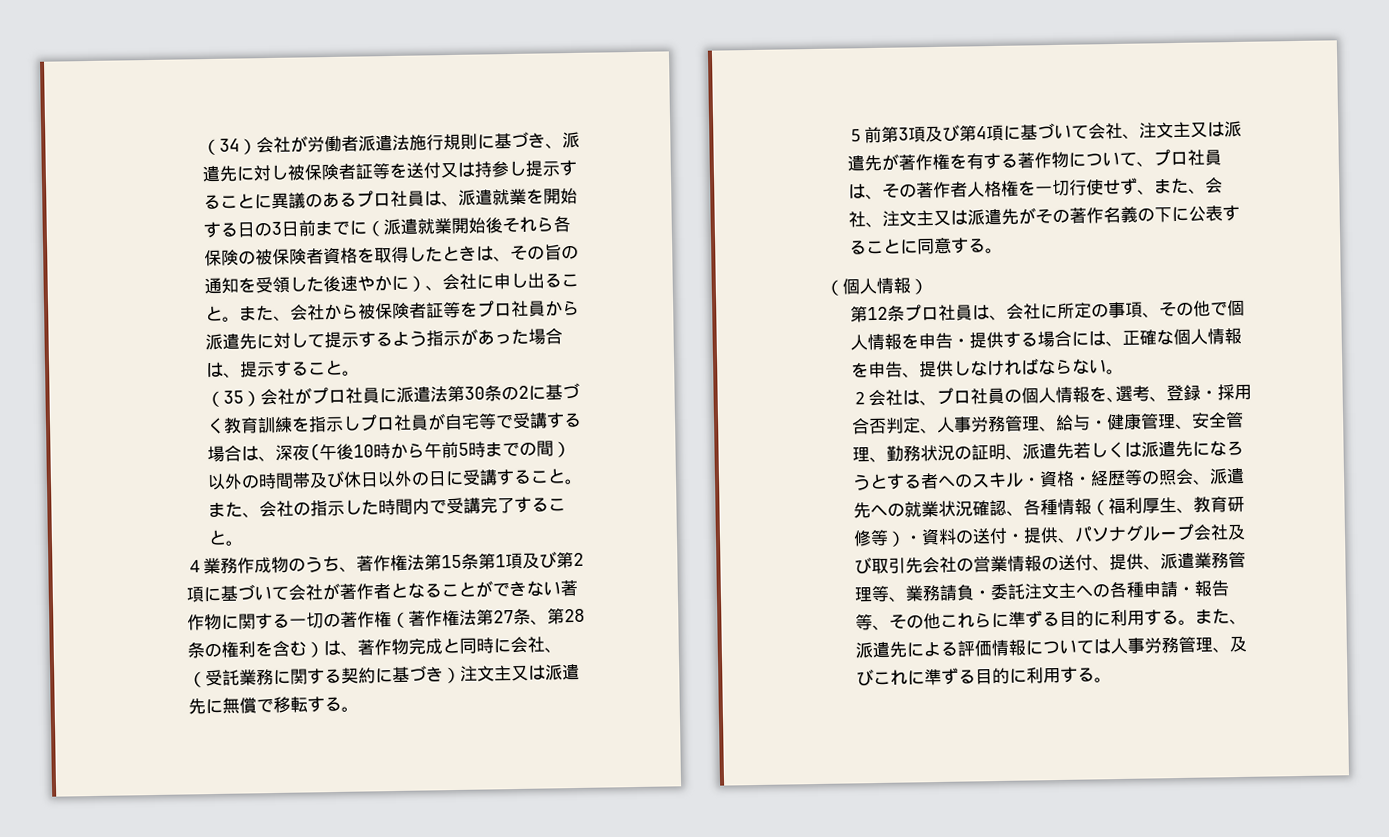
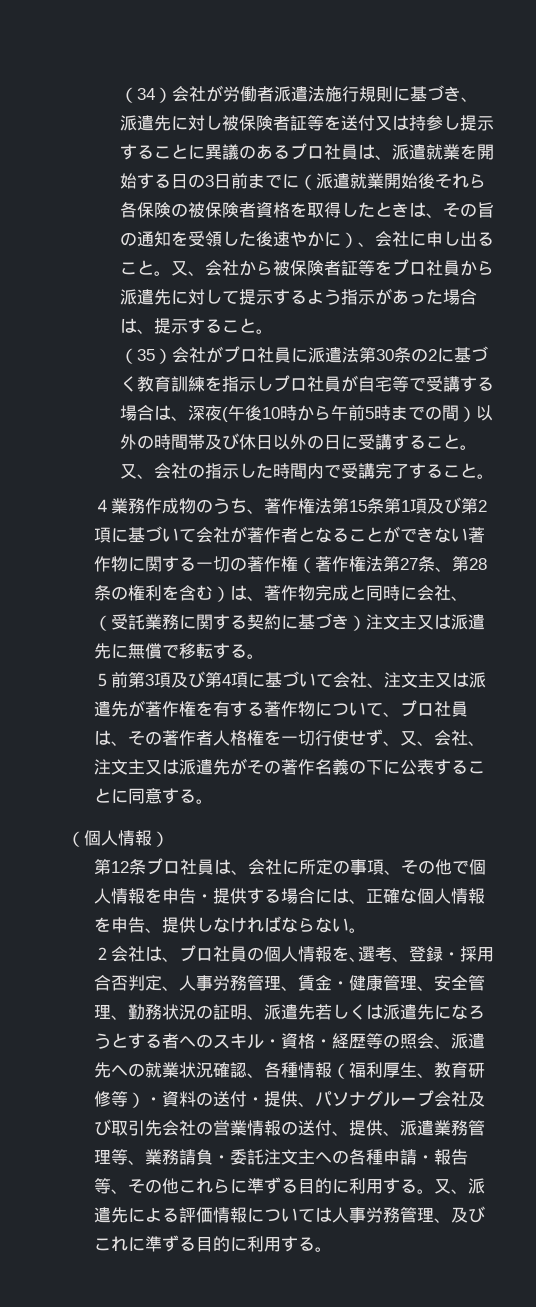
- また、会社から被保険者証等をプロ社員から派遣先に対して提示するよう指示があった場合は、提示すること。
+ 又、会社から被保険者証等をプロ社員から派遣先に対して提示するよう指示があった場合は、提示すること。
- また、会社の指示した時間内で受講完了すること。
+ 又、会社の指示した時間内で受講完了すること。
- ５前第3項及び第4項に基づいて会社、注文主又は派遣先が著作権を有する著作物について、プロ社員は、その著作者人格権を一切行使せず、また、会社、注文主又は派遣先がその著作名義の下に公表することに同意する。
+ ５前第3項及び第4項に基づいて会社、注文主又は派遣先が著作権を有する著作物について、プロ社員は、その著作者人格権を一切行使せず、又、会社、注文主又は派遣先がその著作名義の下に公表することに同意する。
- ２会社は、プロ社員の個人情報を､選考、登録・採用合否判定、人事労務管理、給与・健康管理、安全管理、勤務状況の証明、派遣先若しくは派遣先になろうとする者へのスキル・資格・経歴等の照会、派遣先への就業状況確認、各種情報（福利厚生、教育研修等）・資料の送付・提供、パソナグループ会社及び取引先会社の営業情報の送付、提供、派遣業務管理等、業務請負・委託注文主への各種申請・報告等、その他これらに準ずる目的に利用する。
+ ２会社は、プロ社員の個人情報を､選考、登録・採用合否判定、人事労務管理、賃金・健康管理、安全管理、勤務状況の証明、派遣先若しくは派遣先になろうとする者へのスキル・資格・経歴等の照会、派遣先への就業状況確認、各種情報（福利厚生、教育研修等）・資料の送付・提供、パソナグループ会社及び取引先会社の営業情報の送付、提供、派遣業務管理等、業務請負・委託注文主への各種申請・報告等、その他これらに準ずる目的に利用する。
- また、派遣先による評価情報については人事労務管理、及びこれに準ずる目的に利用する。
+ 又、派遣先による評価情報については人事労務管理、及びこれに準ずる目的に利用する。

